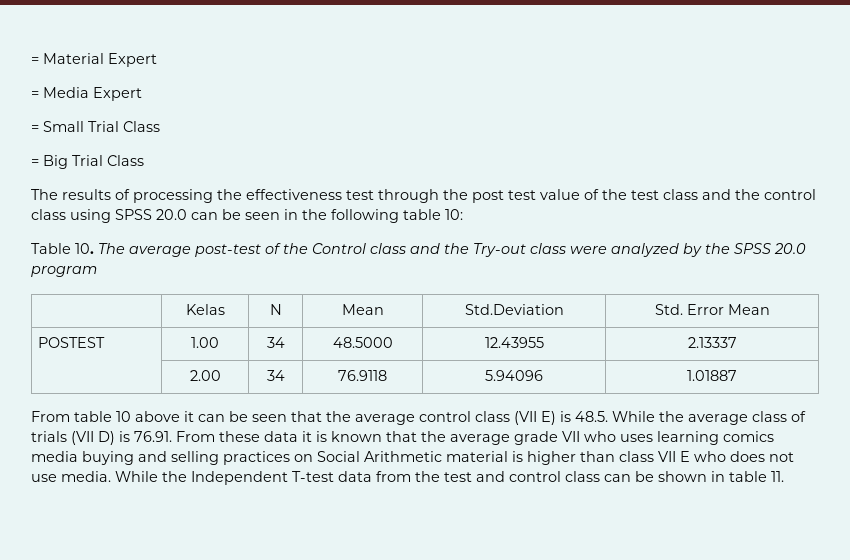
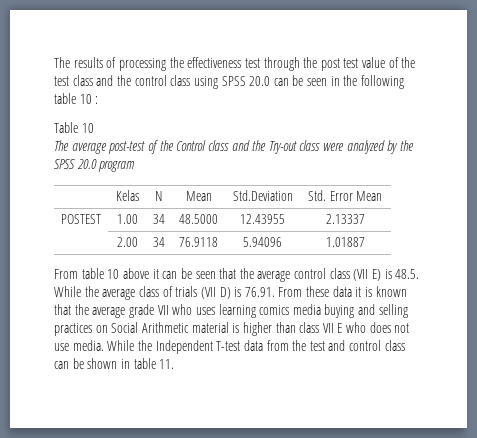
- = Material Expert
- = Media Expert
- = Small Trial Class
- = Big Trial Class
- The results of processing the effectiveness test through the post test value of the test class and the control class using SPSS 20.0 can be seen in the following table 10:
+ The results of processing the effectiveness test through the post test value of the test class and the control class using SPSS 20.0 can be seen in the following table 10 :
- Table 10. The average post-test of the Control class and the Try-out class were analyzed by the SPSS 20.0 program
+ Table 10
+ The average post-test of the Control class and the Try-out class were analyzed by the SPSS 20.0 program

